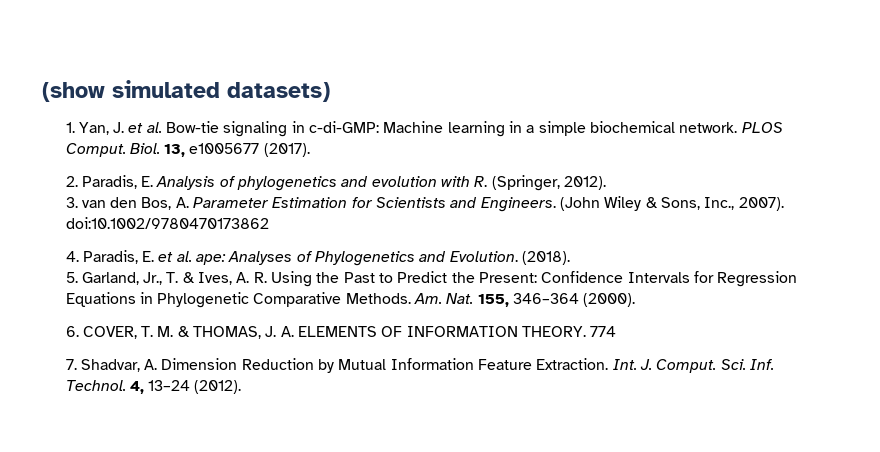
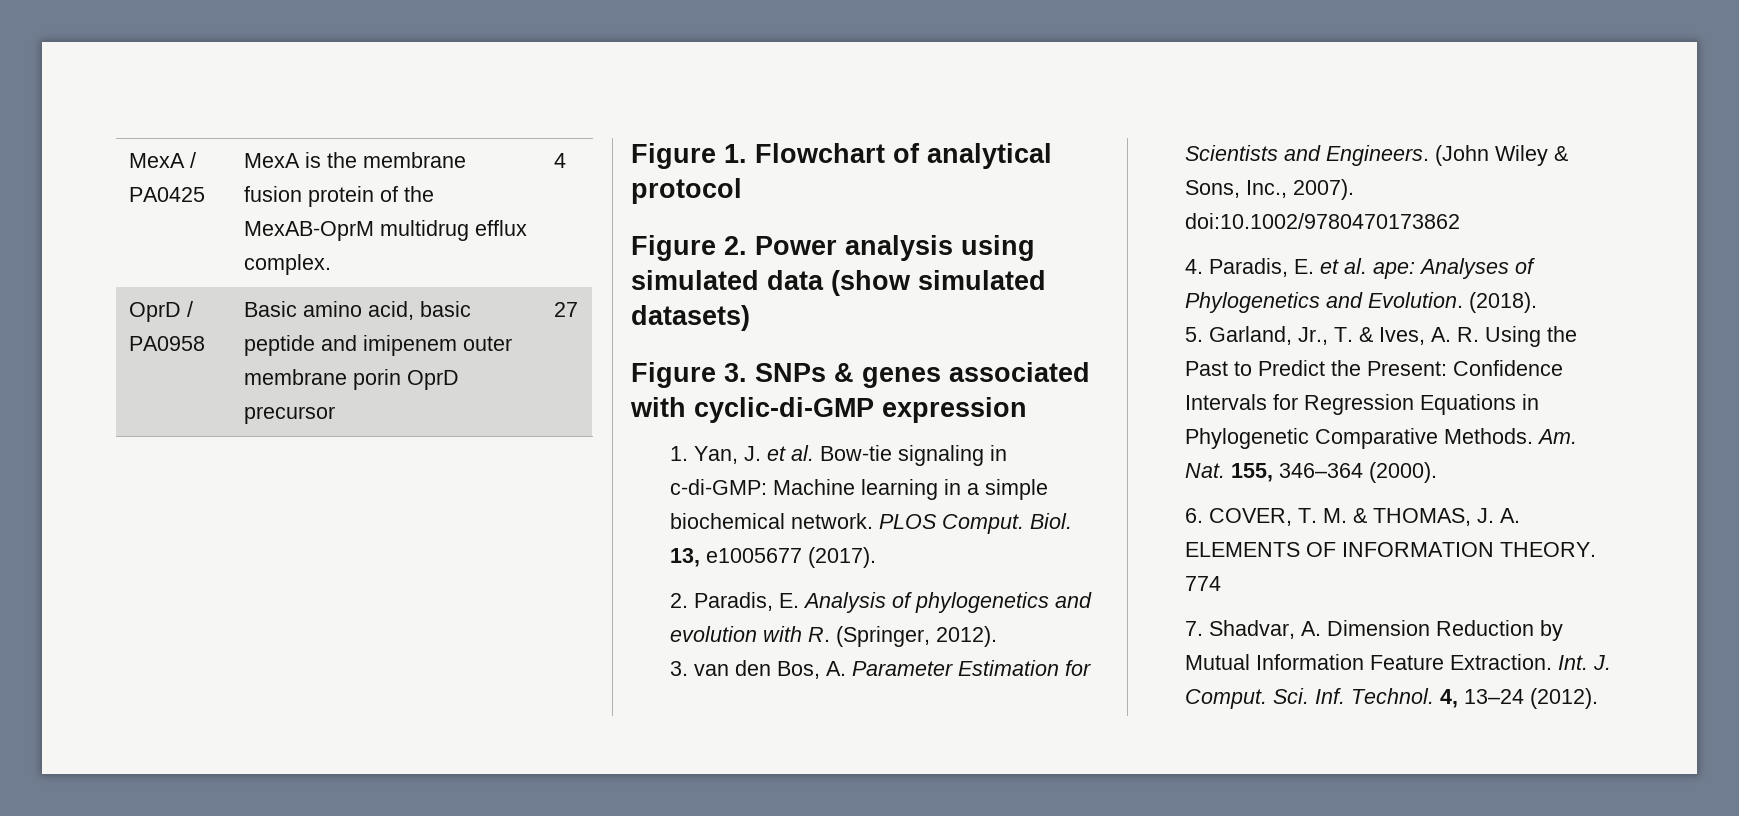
- (show simulated datasets)
+ MexA / PA0425 | MexA is the membrane fusion protein of the MexAB-OprM multidrug efflux complex. | 4
+ OprD / PA0958 | Basic amino acid, basic peptide and imipenem outer membrane porin OprD precursor | 27
+ Figure 1. Flowchart of analytical protocol
+ Figure 2. Power analysis using simulated data (show simulated datasets)
+ Figure 3. SNPs & genes associated with cyclic-di-GMP expression

